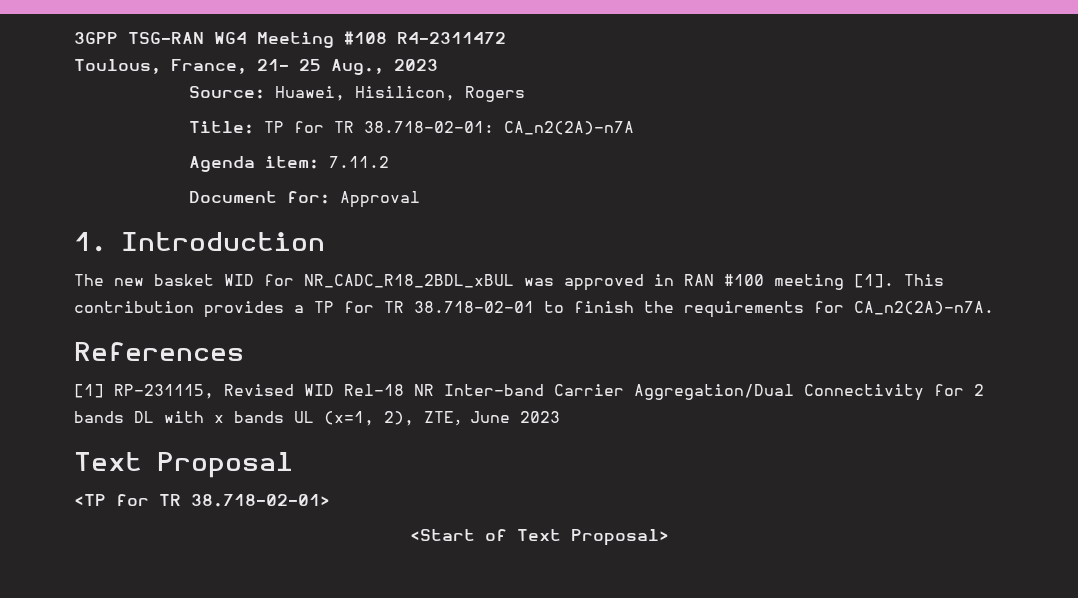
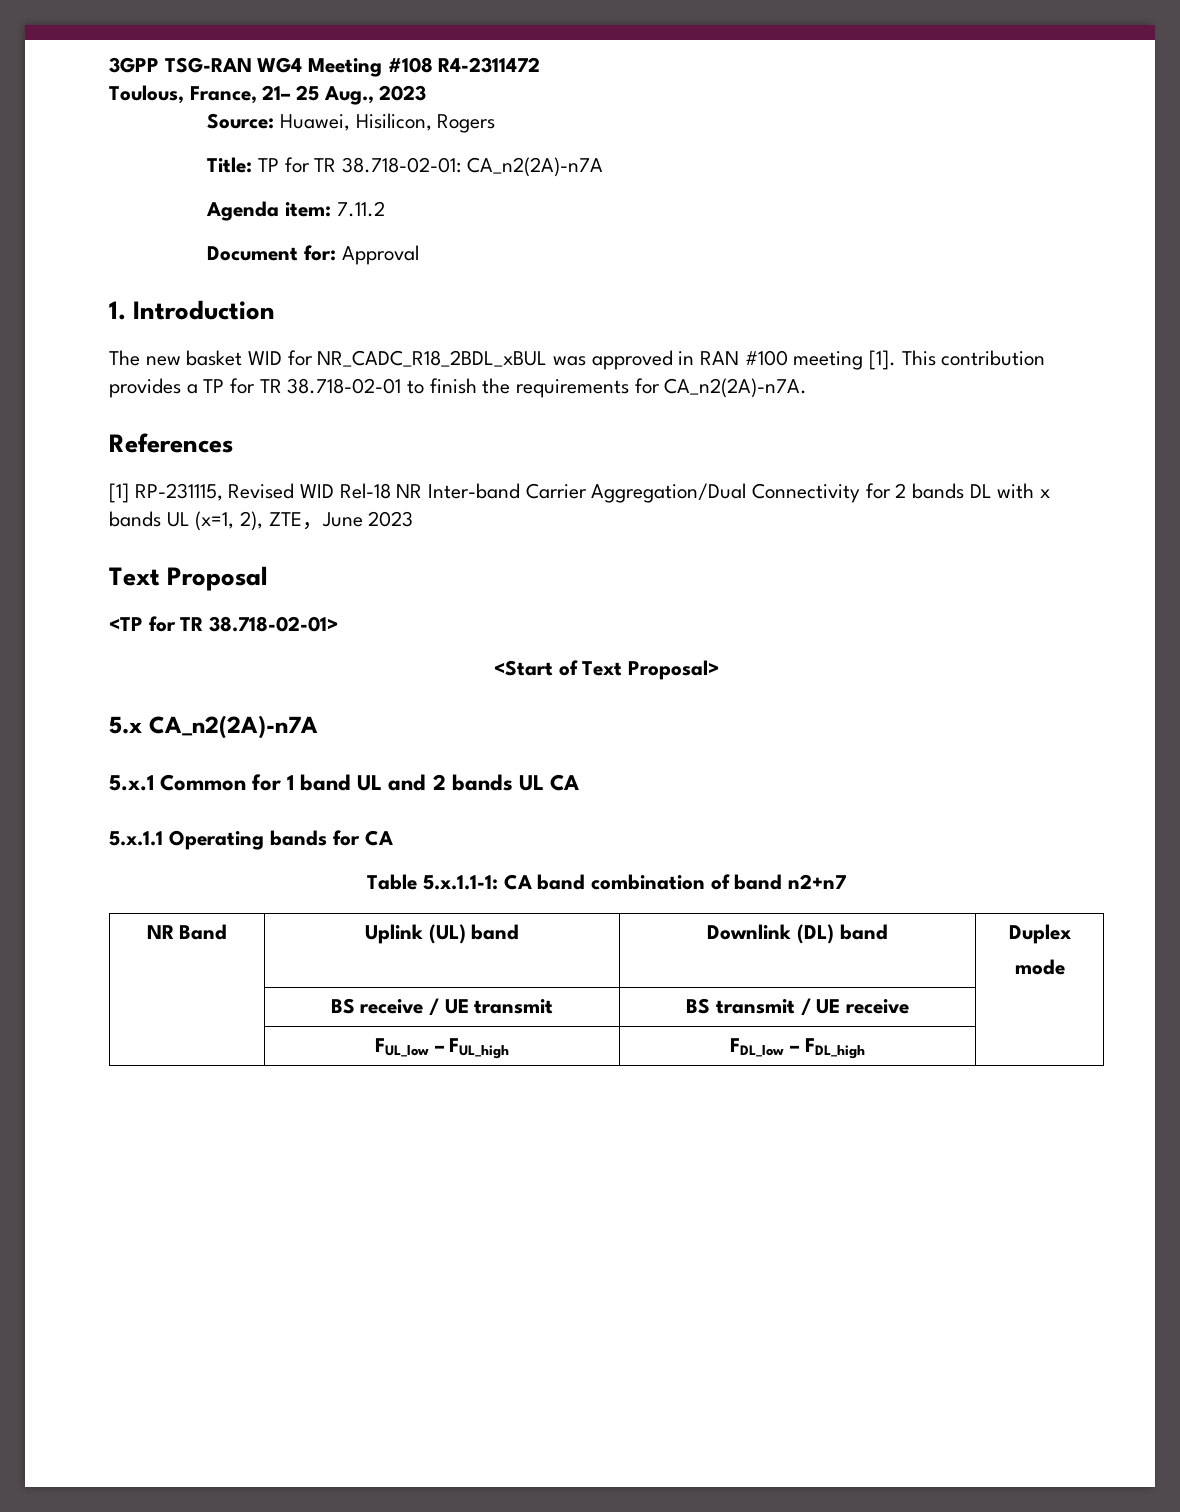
+ 5.x CA_n2(2A)-n7A
+ 5.x.1 Common for 1 band UL and 2 bands UL CA
+ 5.x.1.1 Operating bands for CA
+ Table 5.x.1.1-1: CA band combination of band n2+n7
+ NR Band | Uplink (UL) band | Downlink (DL) band | Duplex
+ mode
+ | BS receive / UE transmit | BS transmit / UE receive |
+ | FUL_low – FUL_high | FDL_low – FDL_high |

